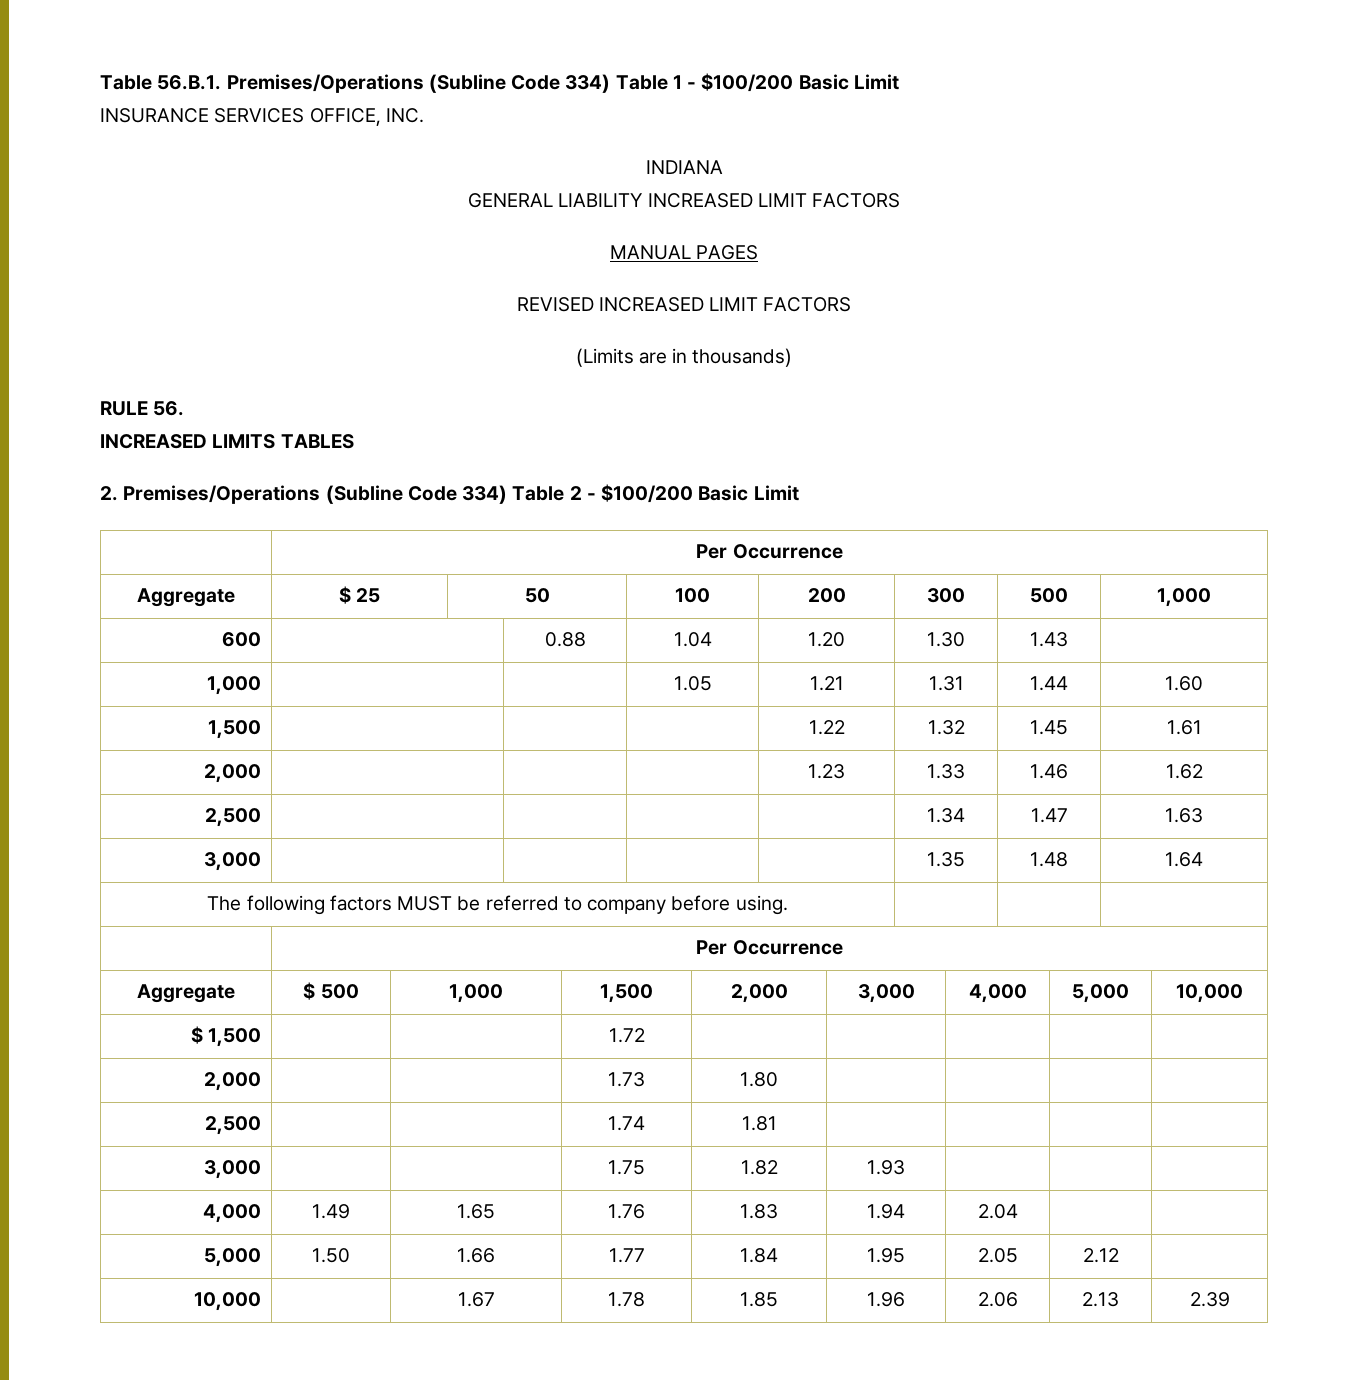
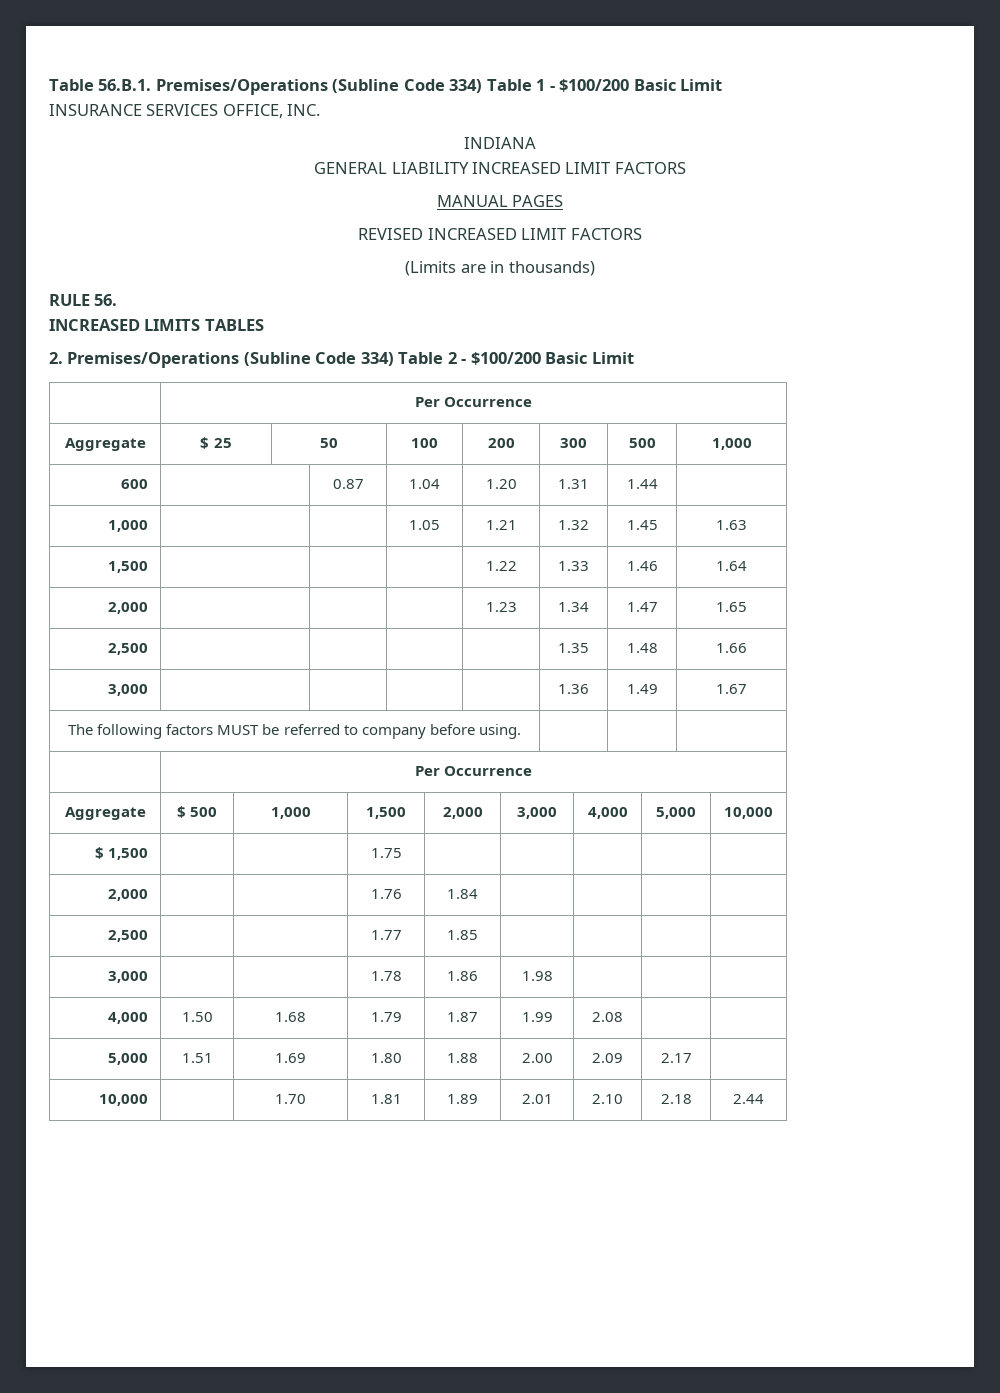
- 600 | | 0.88 | 1.04 | 1.20 | 1.30 | 1.43 |
+ 600 | | 0.87 | 1.04 | 1.20 | 1.31 | 1.44 |
- 1,000 | | | 1.05 | 1.21 | 1.31 | 1.44 | 1.60
+ 1,000 | | | 1.05 | 1.21 | 1.32 | 1.45 | 1.63
- 1,500 | | | | 1.22 | 1.32 | 1.45 | 1.61
+ 1,500 | | | | 1.22 | 1.33 | 1.46 | 1.64
- 2,000 | | | | 1.23 | 1.33 | 1.46 | 1.62
- 2,500 | | | | | 1.34 | 1.47 | 1.63
- 3,000 | | | | | 1.35 | 1.48 | 1.64
+ 2,000 | | | | 1.23 | 1.34 | 1.47 | 1.65
+ 2,500 | | | | | 1.35 | 1.48 | 1.66
+ 3,000 | | | | | 1.36 | 1.49 | 1.67
- $ 1,500 | | | 1.72 | | | | |
- 2,000 | | | 1.73 | 1.80 | | | |
- 2,500 | | | 1.74 | 1.81 | | | |
- 3,000 | | | 1.75 | 1.82 | 1.93 | | |
- 4,000 | 1.49 | 1.65 | 1.76 | 1.83 | 1.94 | 2.04 | |
- 5,000 | 1.50 | 1.66 | 1.77 | 1.84 | 1.95 | 2.05 | 2.12 |
- 10,000 | | 1.67 | 1.78 | 1.85 | 1.96 | 2.06 | 2.13 | 2.39
+ $ 1,500 | | | 1.75 | | | | |
+ 2,000 | | | 1.76 | 1.84 | | | |
+ 2,500 | | | 1.77 | 1.85 | | | |
+ 3,000 | | | 1.78 | 1.86 | 1.98 | | |
+ 4,000 | 1.50 | 1.68 | 1.79 | 1.87 | 1.99 | 2.08 | |
+ 5,000 | 1.51 | 1.69 | 1.80 | 1.88 | 2.00 | 2.09 | 2.17 |
+ 10,000 | | 1.70 | 1.81 | 1.89 | 2.01 | 2.10 | 2.18 | 2.44

